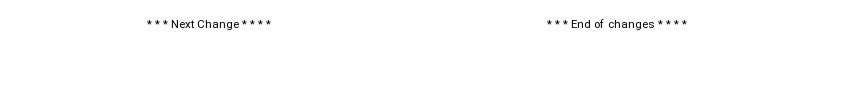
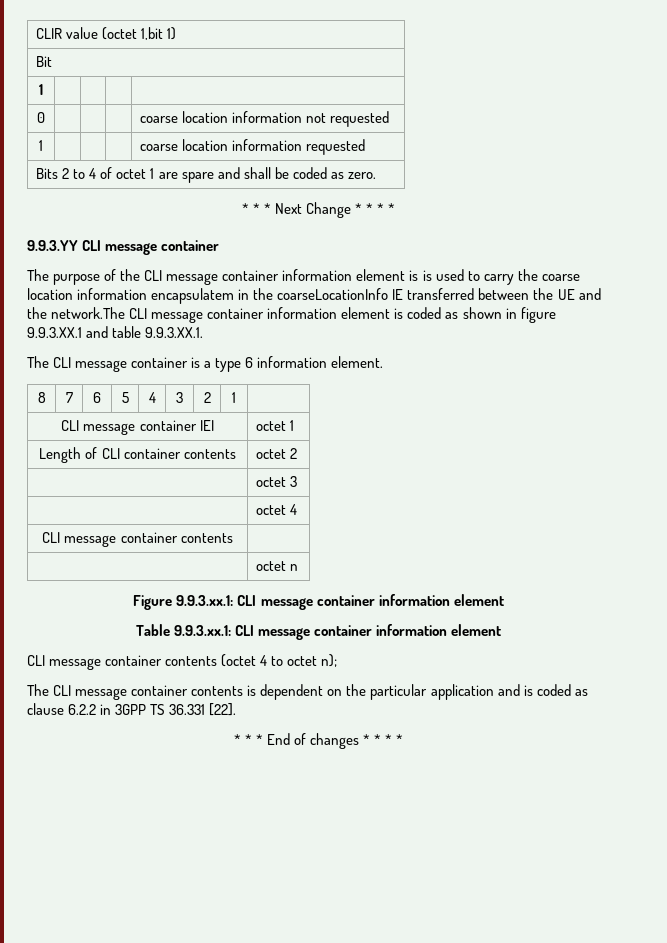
+ CLIR value (octet 1,bit 1)
+ Bit
+ 1 | | | |
+ 0 | | | | coarse location information not requested
+ 1 | | | | coarse location information requested
+ Bits 2 to 4 of octet 1 are spare and shall be coded as zero.
+ 9.9.3.YY CLI message container
+ The purpose of the CLI message container information element is is used to carry the coarse location information encapsulatem in the coarseLocationInfo IE transferred between the UE and the network.The CLI message container information element is coded as shown in figure 9.9.3.XX.1 and table 9.9.3.XX.1.
+ The CLI message container is a type 6 information element.
+ 8 | 7 | 6 | 5 | 4 | 3 | 2 | 1 |
+ CLI message container IEI | octet 1
+ Length of CLI container contents | octet 2
+ | octet 3
+ | octet 4
+ CLI message container contents |
+ | octet n
+ Figure 9.9.3.xx.1: CLI message container information element
+ Table 9.9.3.xx.1: CLI message container information element
+ CLI message container contents (octet 4 to octet n);
+ The CLI message container contents is dependent on the particular application and is coded as clause 6.2.2 in 3GPP TS 36.331 [22].

